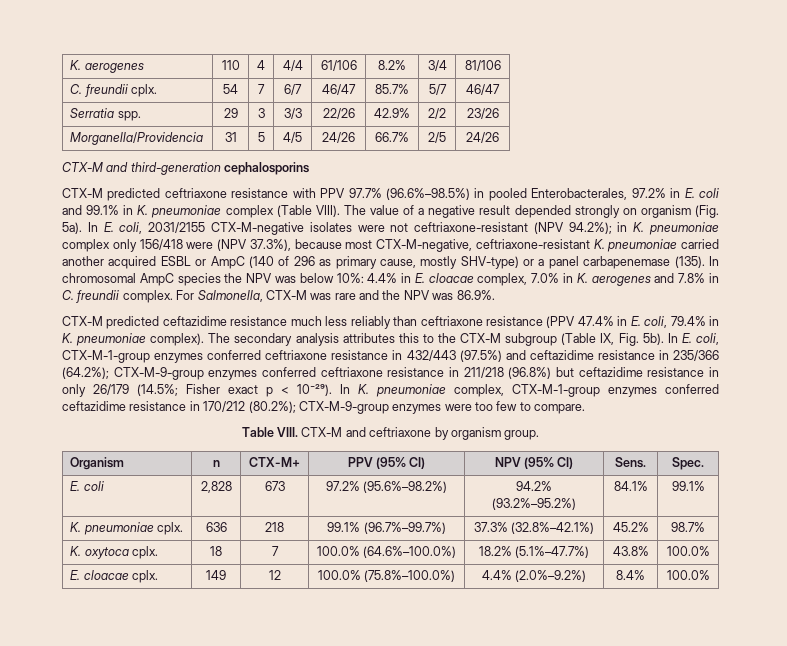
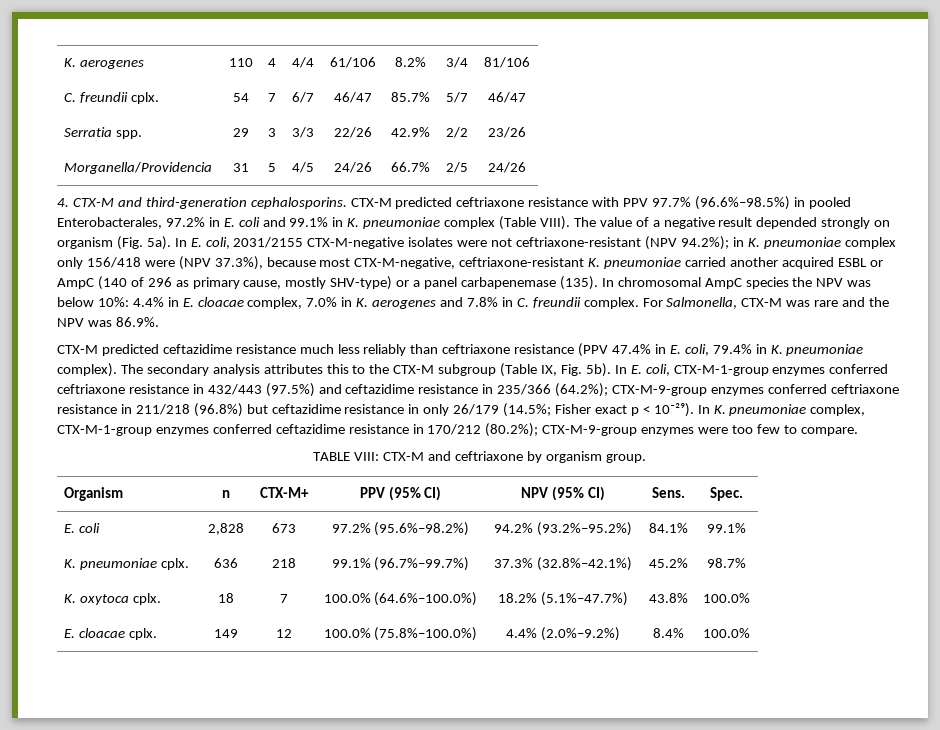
- CTX-M and third-generation cephalosporins
- CTX-M predicted ceftriaxone resistance with PPV 97.7% (96.6%–98.5%) in pooled Enterobacterales, 97.2% in E. coli and 99.1% in K. pneumoniae complex (Table VIII).
+ 4. CTX-M and third-generation cephalosporins. CTX-M predicted ceftriaxone resistance with PPV 97.7% (96.6%–98.5%) in pooled Enterobacterales, 97.2% in E. coli and 99.1% in K. pneumoniae complex (Table VIII).
- Table VIII. CTX-M and ceftriaxone by organism group.
+ TABLE VIII: CTX-M and ceftriaxone by organism group.

